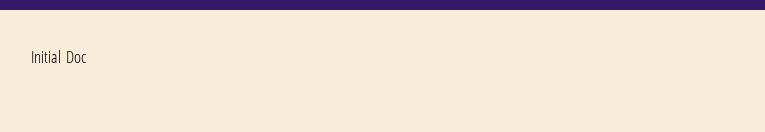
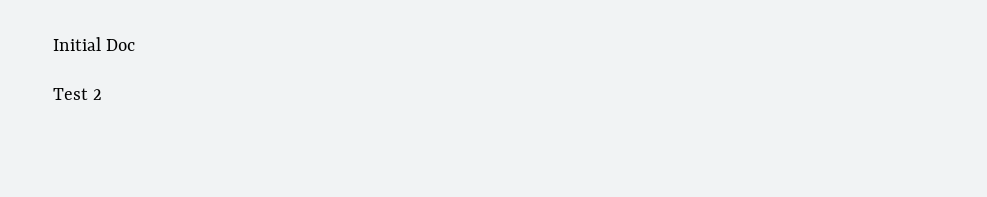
+ Test 2

